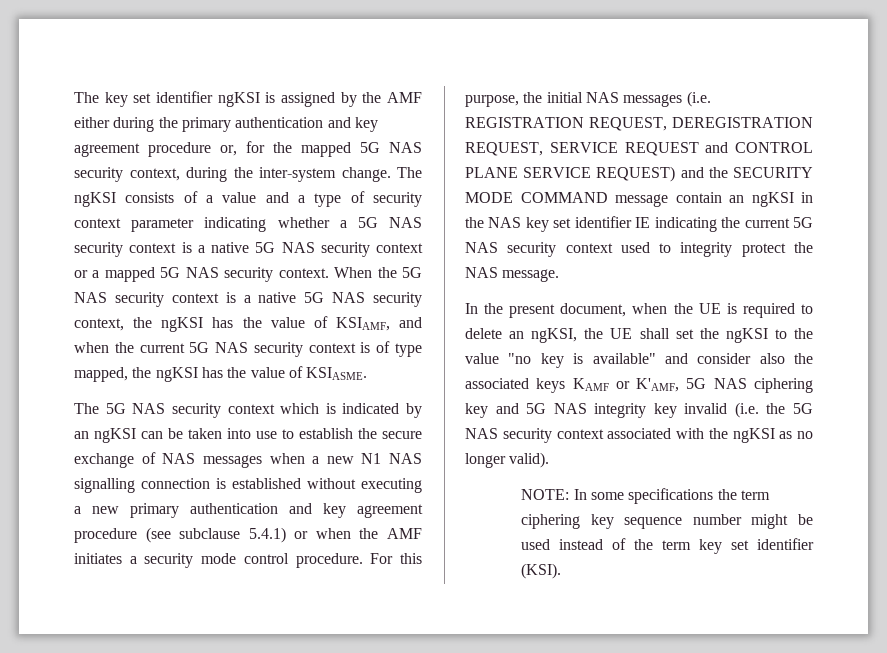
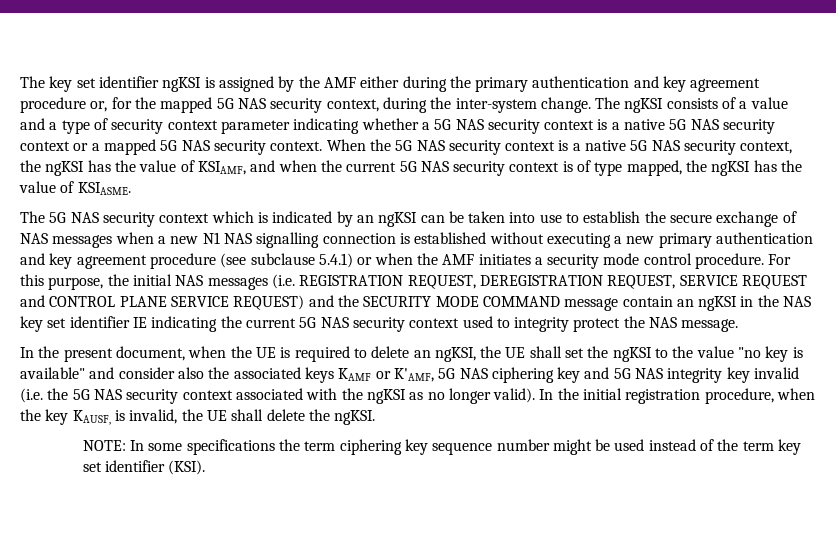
+ In the initial registration procedure, when the key KAUSF, is invalid, the UE shall delete the ngKSI.

